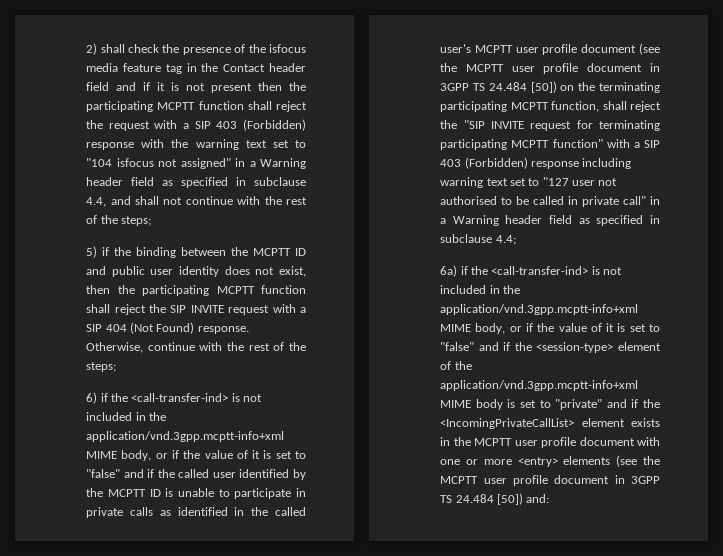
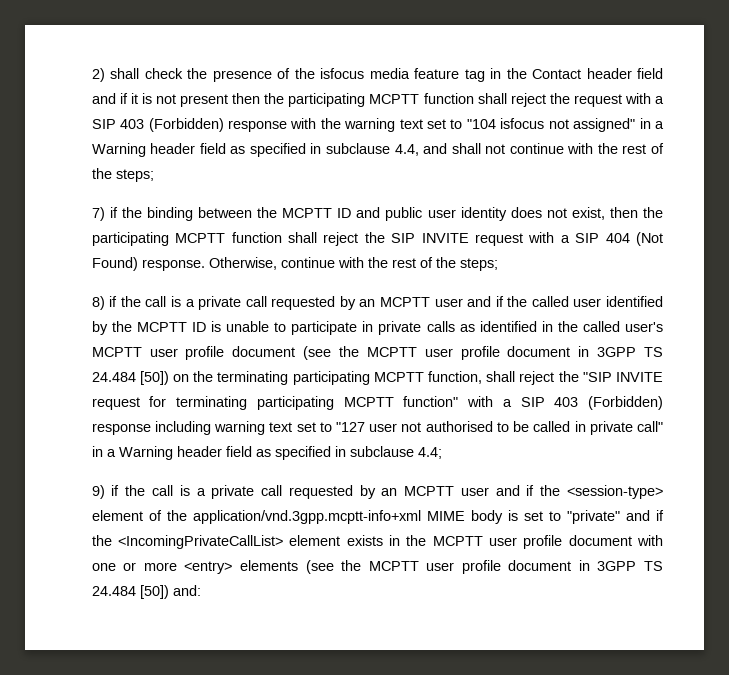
- 5) if the binding between the MCPTT ID and public user identity does not exist, then the participating MCPTT function shall reject the SIP INVITE request with a SIP 404 (Not Found) response.
+ 7) if the binding between the MCPTT ID and public user identity does not exist, then the participating MCPTT function shall reject the SIP INVITE request with a SIP 404 (Not Found) response.
- 6) if the <call-transfer-ind> is not included in the application/vnd.3gpp.mcptt-info+xml MIME body, or if the value of it is set to "false" and if the called user identified by the MCPTT ID is unable to participate in private calls as identified in the called user's MCPTT user profile document (see the MCPTT user profile document in 3GPP TS 24.484 [50]) on the terminating participating MCPTT function, shall reject the "SIP INVITE request for terminating participating MCPTT function" with a SIP 403 (Forbidden) response including warning text set to "127 user not authorised to be called in private call" in a Warning header field as specified in subclause 4.4;
+ 8) if the call is a private call requested by an MCPTT user and if the called user identified by the MCPTT ID is unable to participate in private calls as identified in the called user's MCPTT user profile document (see the MCPTT user profile document in 3GPP TS 24.484 [50]) on the terminating participating MCPTT function, shall reject the "SIP INVITE request for terminating participating MCPTT function" with a SIP 403 (Forbidden) response including warning text set to "127 user not authorised to be called in private call" in a Warning header field as specified in subclause 4.4;
- 6a) if the <call-transfer-ind> is not included in the application/vnd.3gpp.mcptt-info+xml MIME body, or if the value of it is set to "false" and if the <session-type> element of the application/vnd.3gpp.mcptt-info+xml MIME body is set to "private" and if the <IncomingPrivateCallList> element exists in the MCPTT user profile document with one or more <entry> elements (see the MCPTT user profile document in 3GPP TS 24.484 [50]) and:
+ 9) if the call is a private call requested by an MCPTT user and if the <session-type> element of the application/vnd.3gpp.mcptt-info+xml MIME body is set to "private" and if the <IncomingPrivateCallList> element exists in the MCPTT user profile document with one or more <entry> elements (see the MCPTT user profile document in 3GPP TS 24.484 [50]) and:

